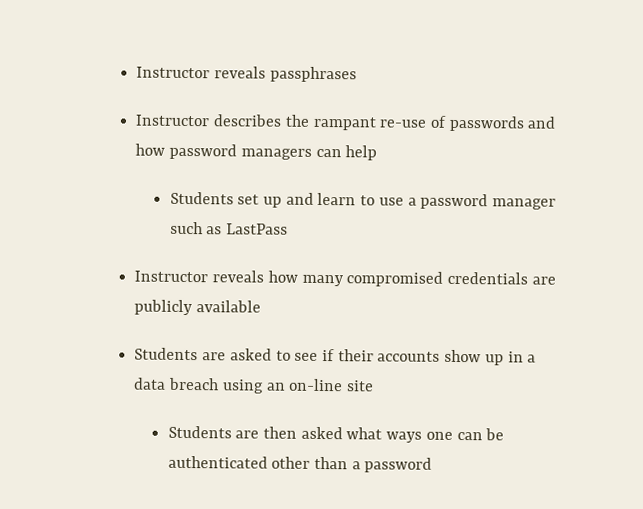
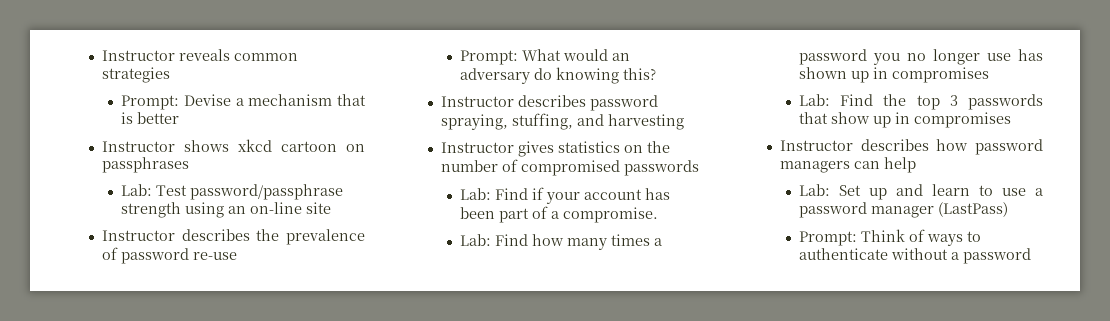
- Instructor reveals passphrases
- Instructor describes the rampant re-use of passwords and how password managers can help
+ Instructor reveals common strategies
+ Prompt: Devise a mechanism that is better
+ Instructor shows xkcd cartoon on passphrases
+ Lab: Test password/passphrase strength using an on-line site
+ Instructor describes the prevalence of password re-use
+ Prompt: What would an adversary do knowing this?
+ Instructor describes password spraying, stuffing, and harvesting
+ Instructor gives statistics on the number of compromised passwords
+ Lab: Find if your account has been part of a compromise.
+ Lab: Find how many times a password you no longer use has shown up in compromises
+ Lab: Find the top 3 passwords that show up in compromises
+ Instructor describes how password managers can help
- Students set up and learn to use a password manager such as LastPass
- Instructor reveals how many compromised credentials are publicly available
- Students are asked to see if their accounts show up in a data breach using an on-line site
- Students are then asked what ways one can be authenticated other than a password
+ Lab: Set up and learn to use a password manager (LastPass)
+ Prompt: Think of ways to authenticate without a password

